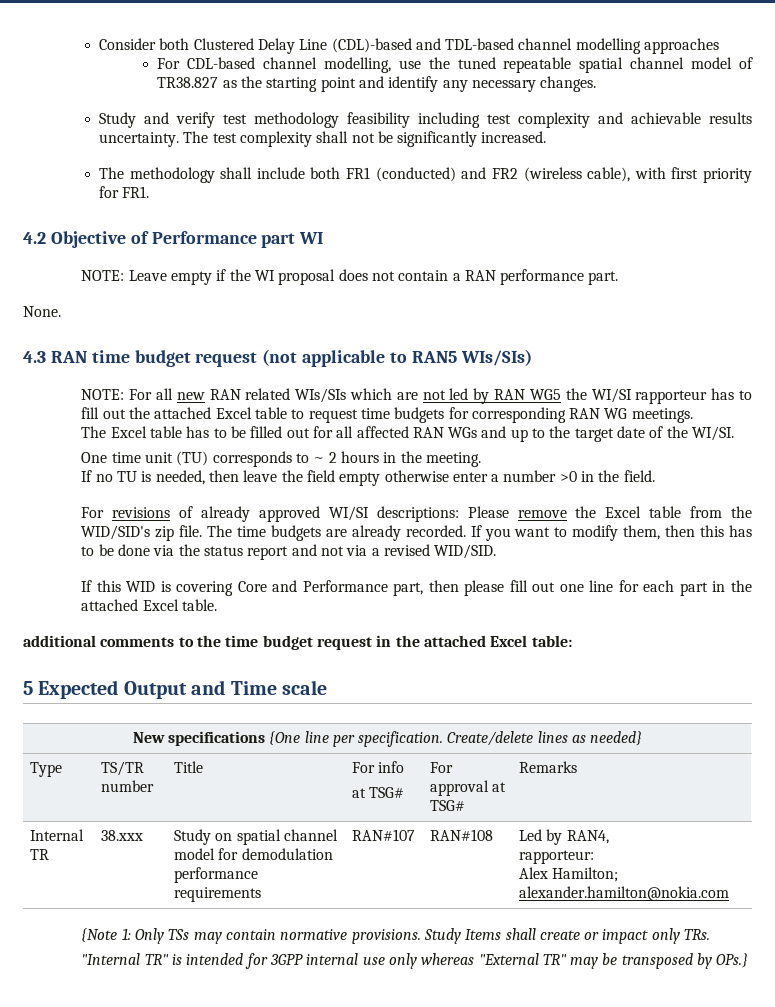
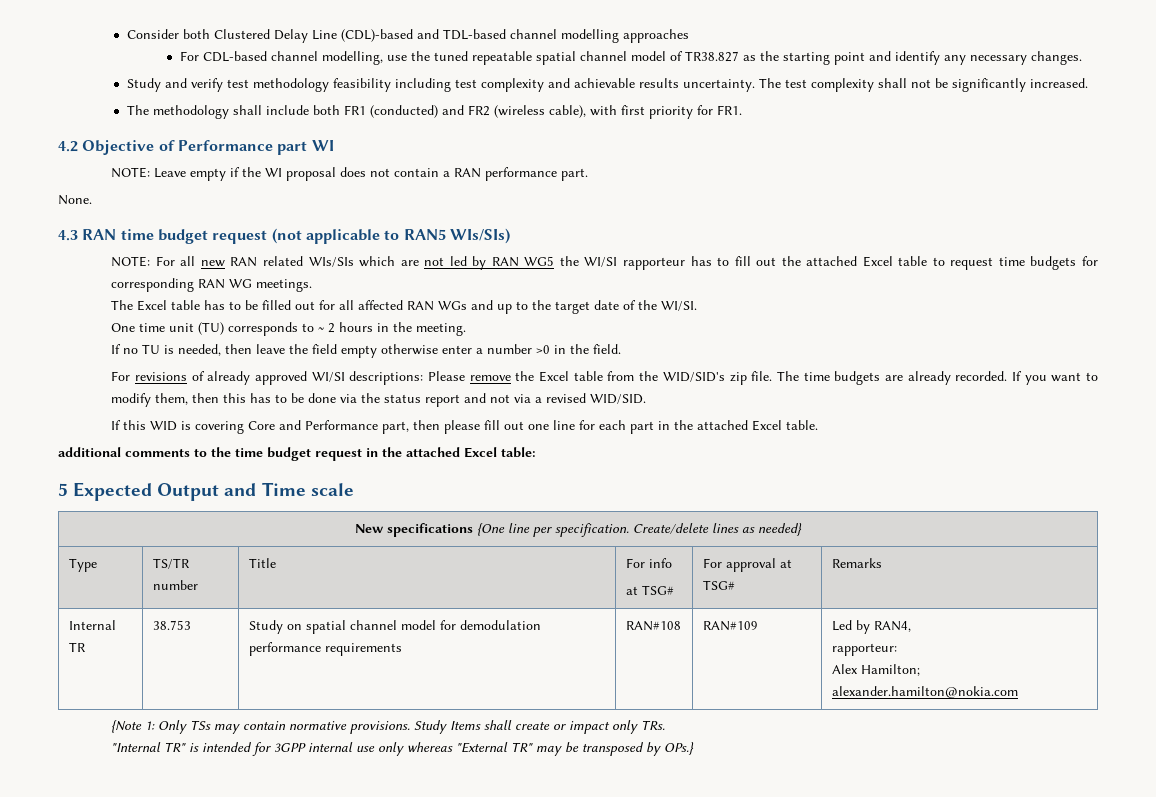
- Internal TR | 38.xxx | Study on spatial channel model for demodulation performance requirements | RAN#107 | RAN#108 | Led by RAN4,
+ Internal TR | 38.753 | Study on spatial channel model for demodulation performance requirements | RAN#108 | RAN#109 | Led by RAN4,

